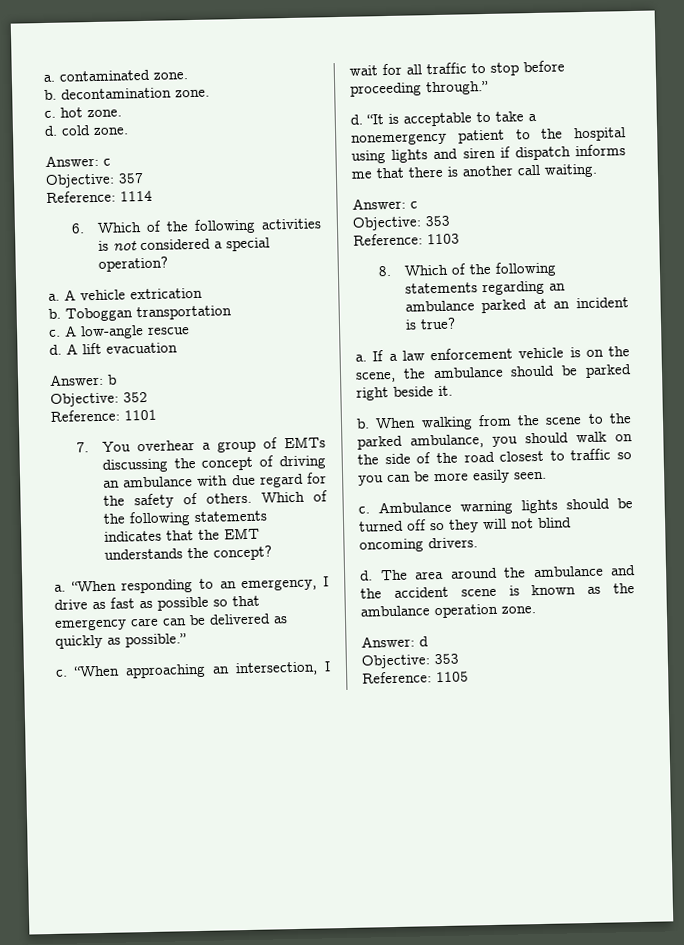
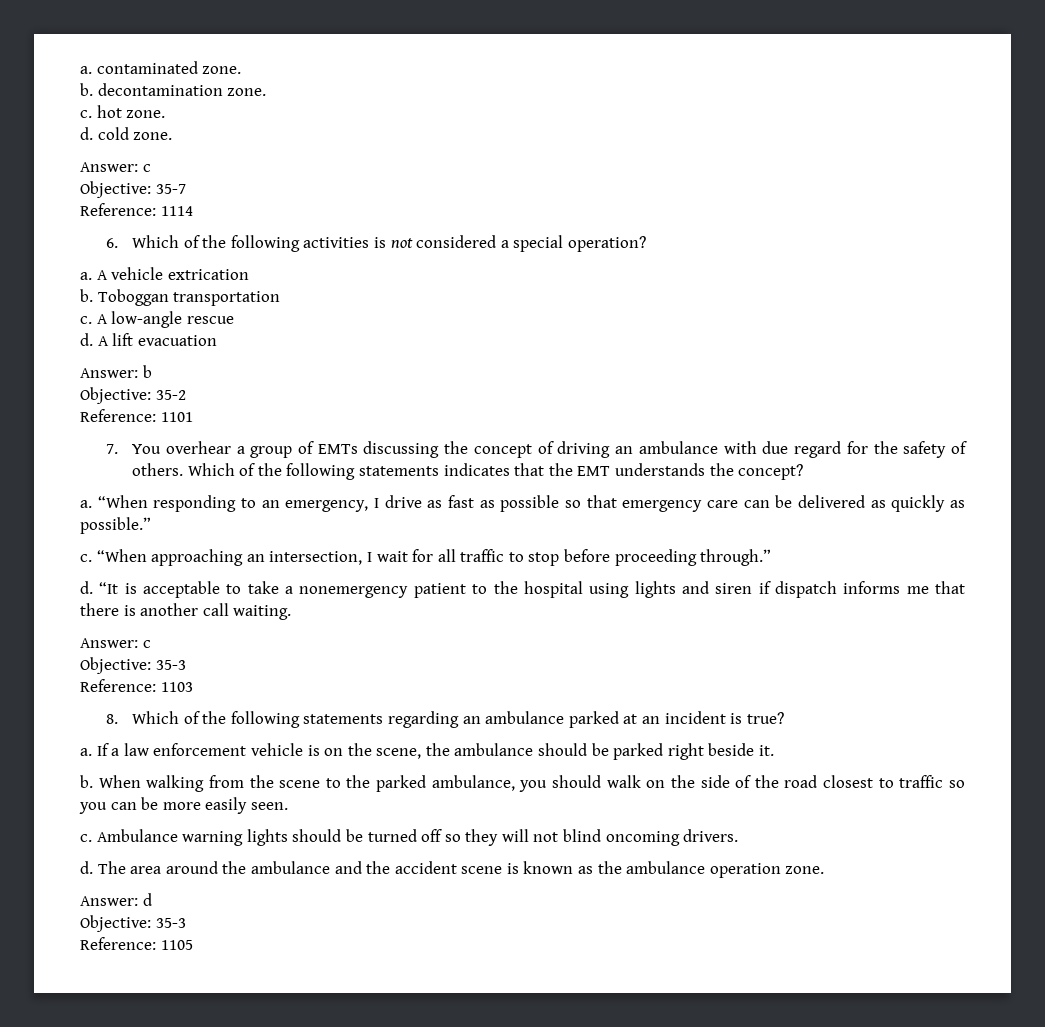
- Objective: 357
+ Objective: 35-7
- Objective: 352
+ Objective: 35-2
  “It is acceptable to take a nonemergency patient to the hospital using lights and siren if dispatch informs me that there is another call waiting.
  Answer: c
- Objective: 353
+ Objective: 35-3
  Answer: d
- Objective: 353
+ Objective: 35-3

